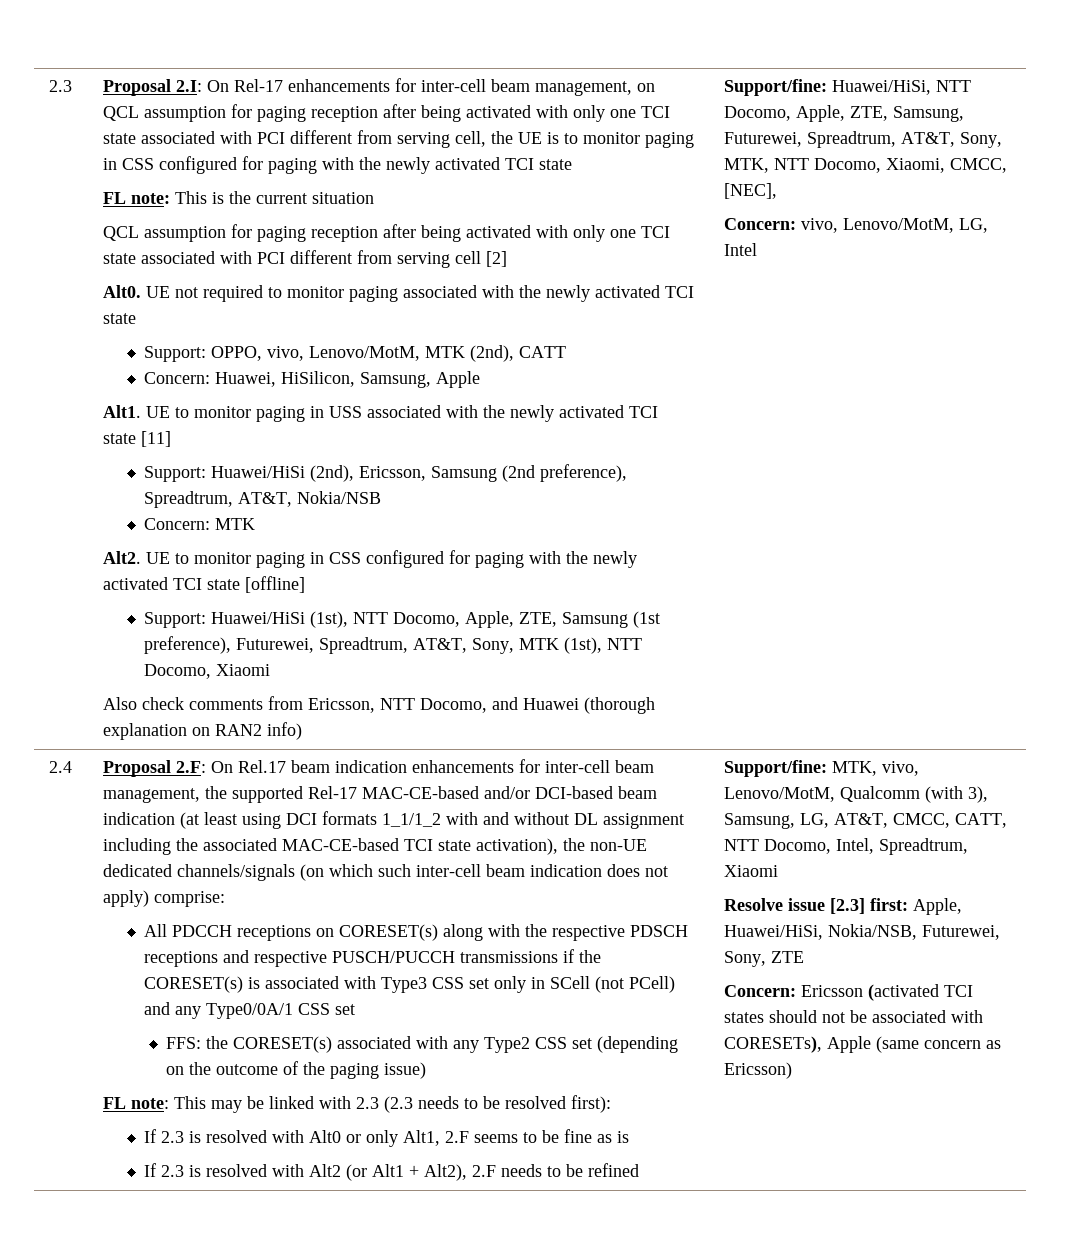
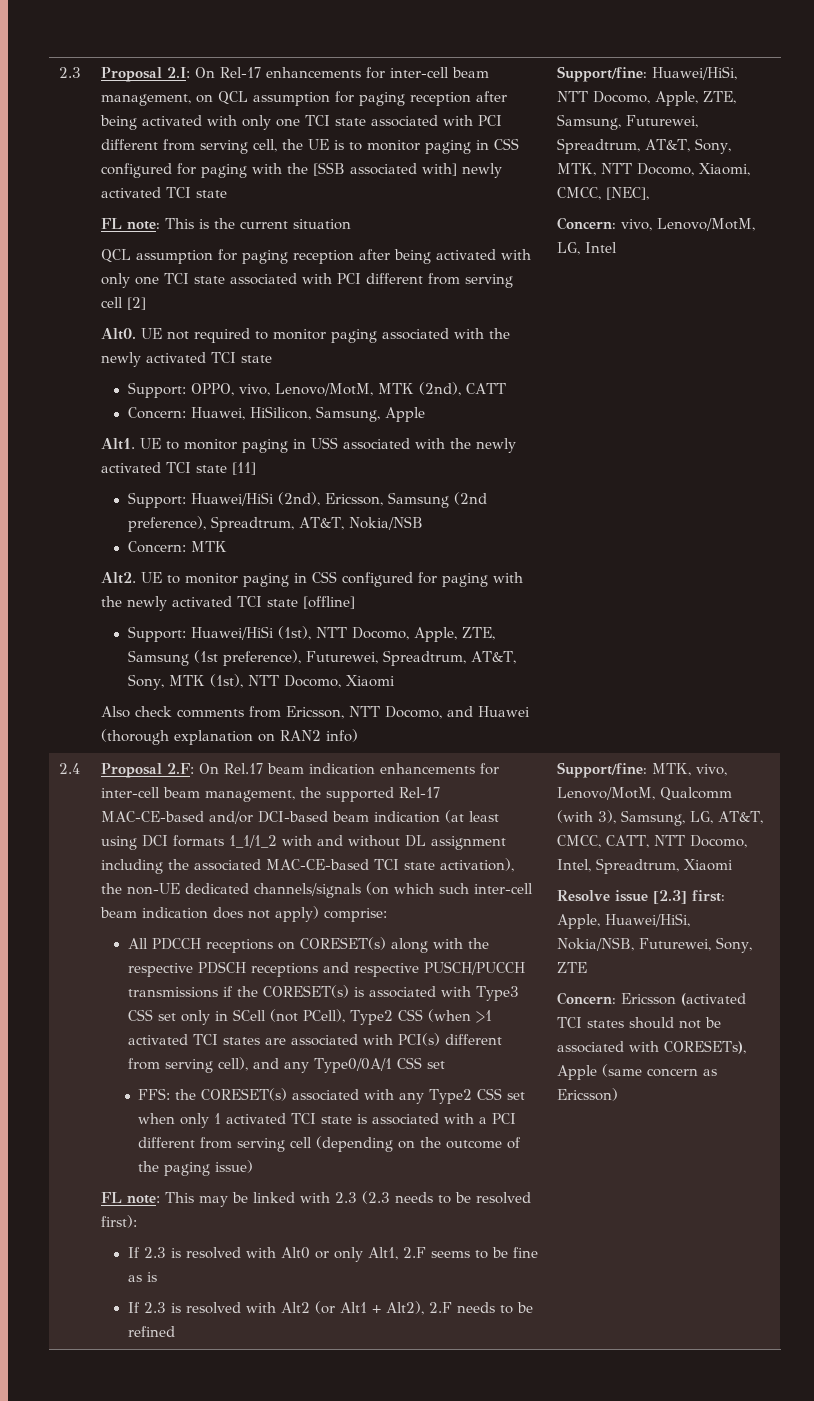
- Proposal 2.I: On Rel-17 enhancements for inter-cell beam management, on QCL assumption for paging reception after being activated with only one TCI state associated with PCI different from serving cell, the UE is to monitor paging in CSS configured for paging with the newly activated TCI state
+ Proposal 2.I: On Rel-17 enhancements for inter-cell beam management, on QCL assumption for paging reception after being activated with only one TCI state associated with PCI different from serving cell, the UE is to monitor paging in CSS configured for paging with the [SSB associated with] newly activated TCI state
- All PDCCH receptions on CORESET(s) along with the respective PDSCH receptions and respective PUSCH/PUCCH transmissions if the CORESET(s) is associated with Type3 CSS set only in SCell (not PCell) and any Type0/0A/1 CSS set
+ All PDCCH receptions on CORESET(s) along with the respective PDSCH receptions and respective PUSCH/PUCCH transmissions if the CORESET(s) is associated with Type3 CSS set only in SCell (not PCell), Type2 CSS (when >1 activated TCI states are associated with PCI(s) different from serving cell), and any Type0/0A/1 CSS set
- FFS: the CORESET(s) associated with any Type2 CSS set (depending on the outcome of the paging issue)
+ FFS: the CORESET(s) associated with any Type2 CSS set when only 1 activated TCI state is associated with a PCI different from serving cell (depending on the outcome of the paging issue)

